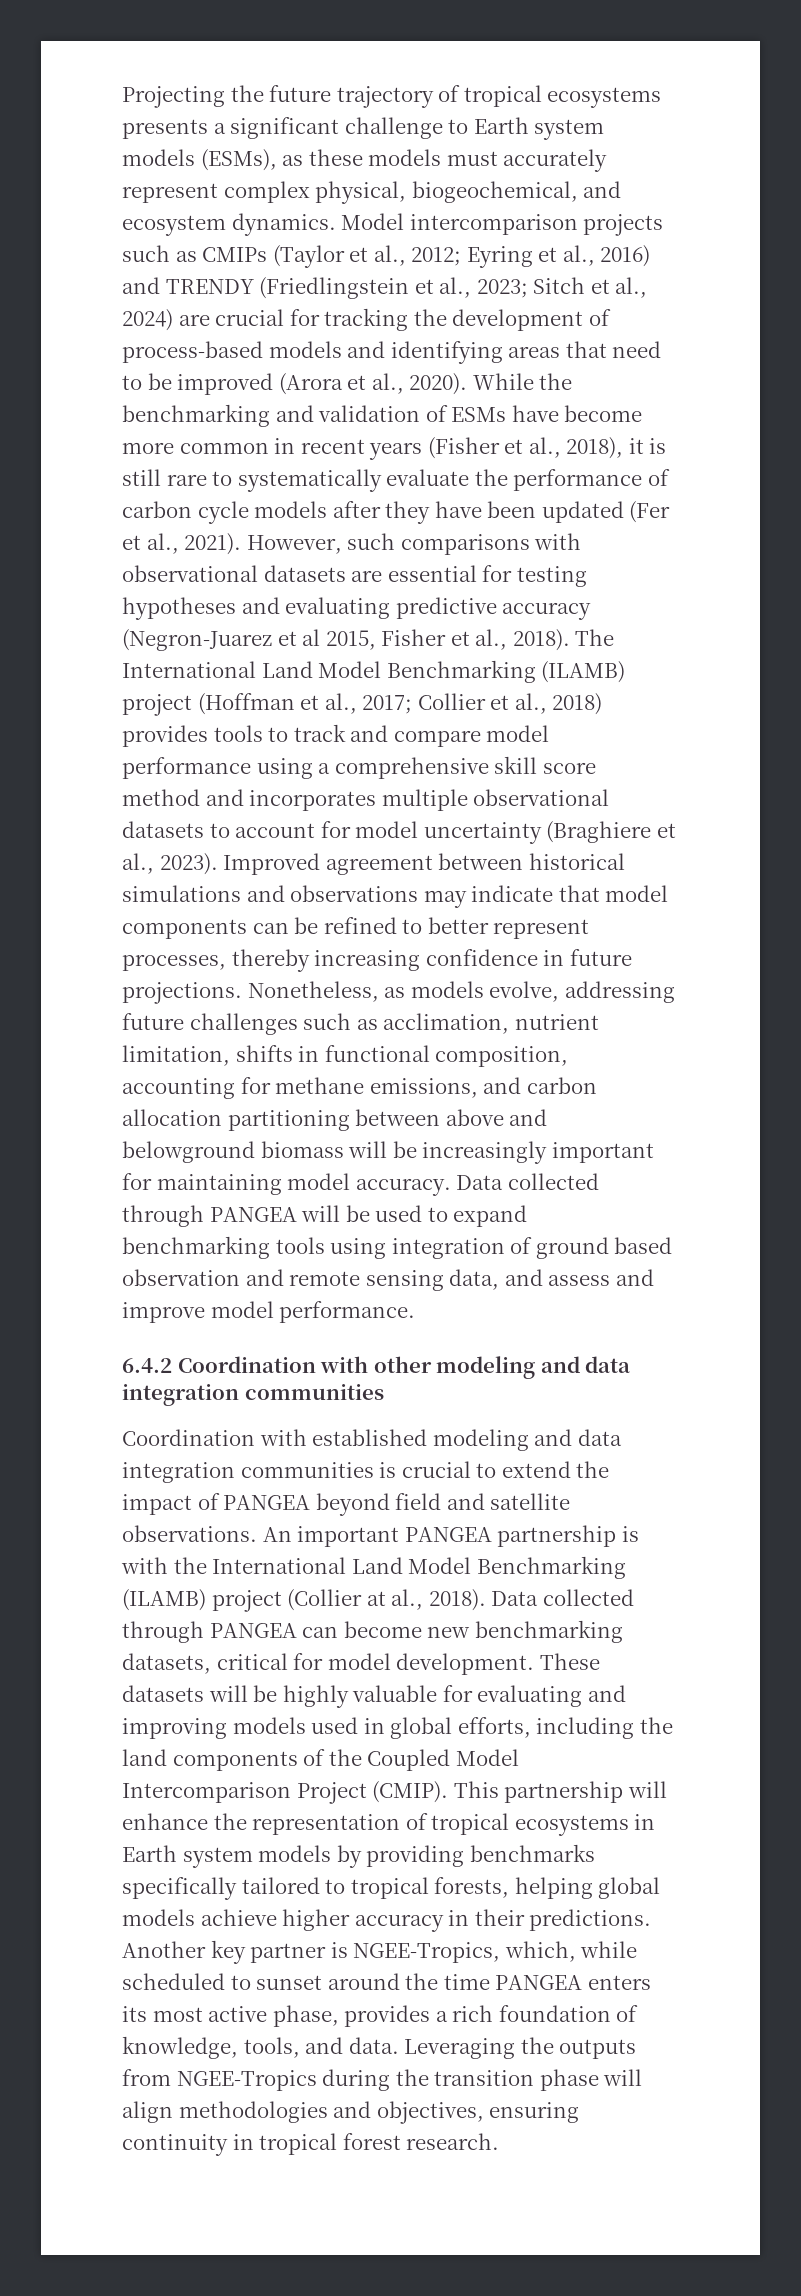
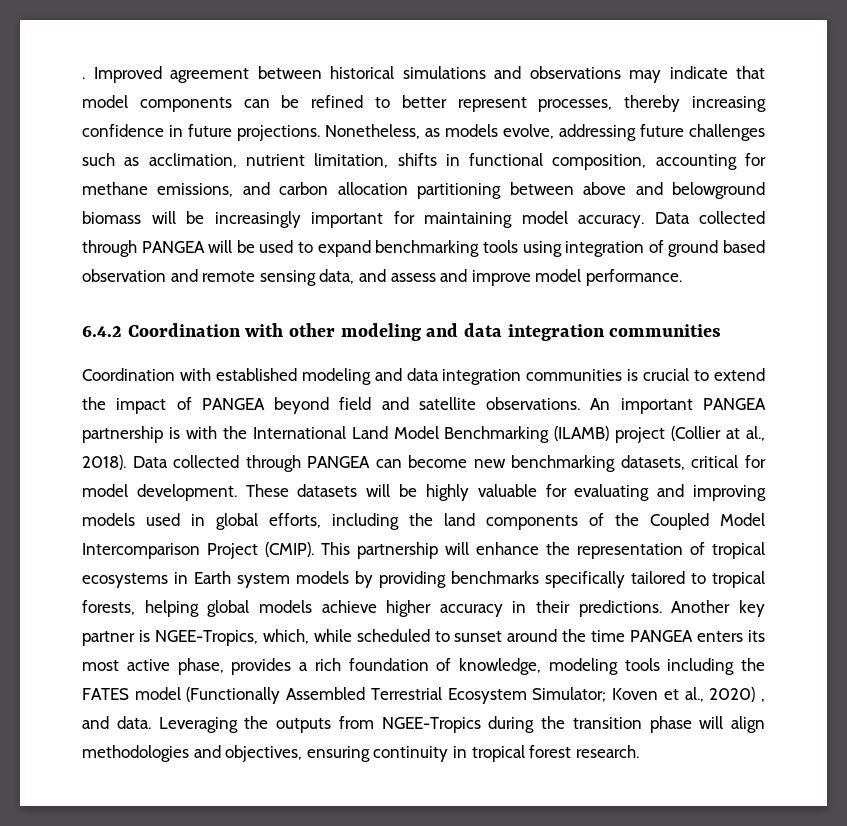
- Projecting the future trajectory of tropical ecosystems presents a significant challenge to Earth system models (ESMs), as these models must accurately represent complex physical, biogeochemical, and ecosystem dynamics. Model intercomparison projects such as CMIPs (Taylor et al., 2012; Eyring et al., 2016) and TRENDY (Friedlingstein et al., 2023; Sitch et al., 2024) are crucial for tracking the development of process-based models and identifying areas that need to be improved (Arora et al., 2020). While the benchmarking and validation of ESMs have become more common in recent years (Fisher et al., 2018), it is still rare to systematically evaluate the performance of carbon cycle models after they have been updated (Fer et al., 2021). However, such comparisons with observational datasets are essential for testing hypotheses and evaluating predictive accuracy (Negron-Juarez et al 2015, Fisher et al., 2018). The International Land Model Benchmarking (ILAMB) project (Hoffman et al., 2017; Collier et al., 2018) provides tools to track and compare model performance using a comprehensive skill score method and incorporates multiple observational datasets to account for model uncertainty (Braghiere et al., 2023).
+ .
- Another key partner is NGEE-Tropics, which, while scheduled to sunset around the time PANGEA enters its most active phase, provides a rich foundation of knowledge, tools, and data.
+ Another key partner is NGEE-Tropics, which, while scheduled to sunset around the time PANGEA enters its most active phase, provides a rich foundation of knowledge, modeling tools including the FATES model (Functionally Assembled Terrestrial Ecosystem Simulator; Koven et al., 2020) , and data.

